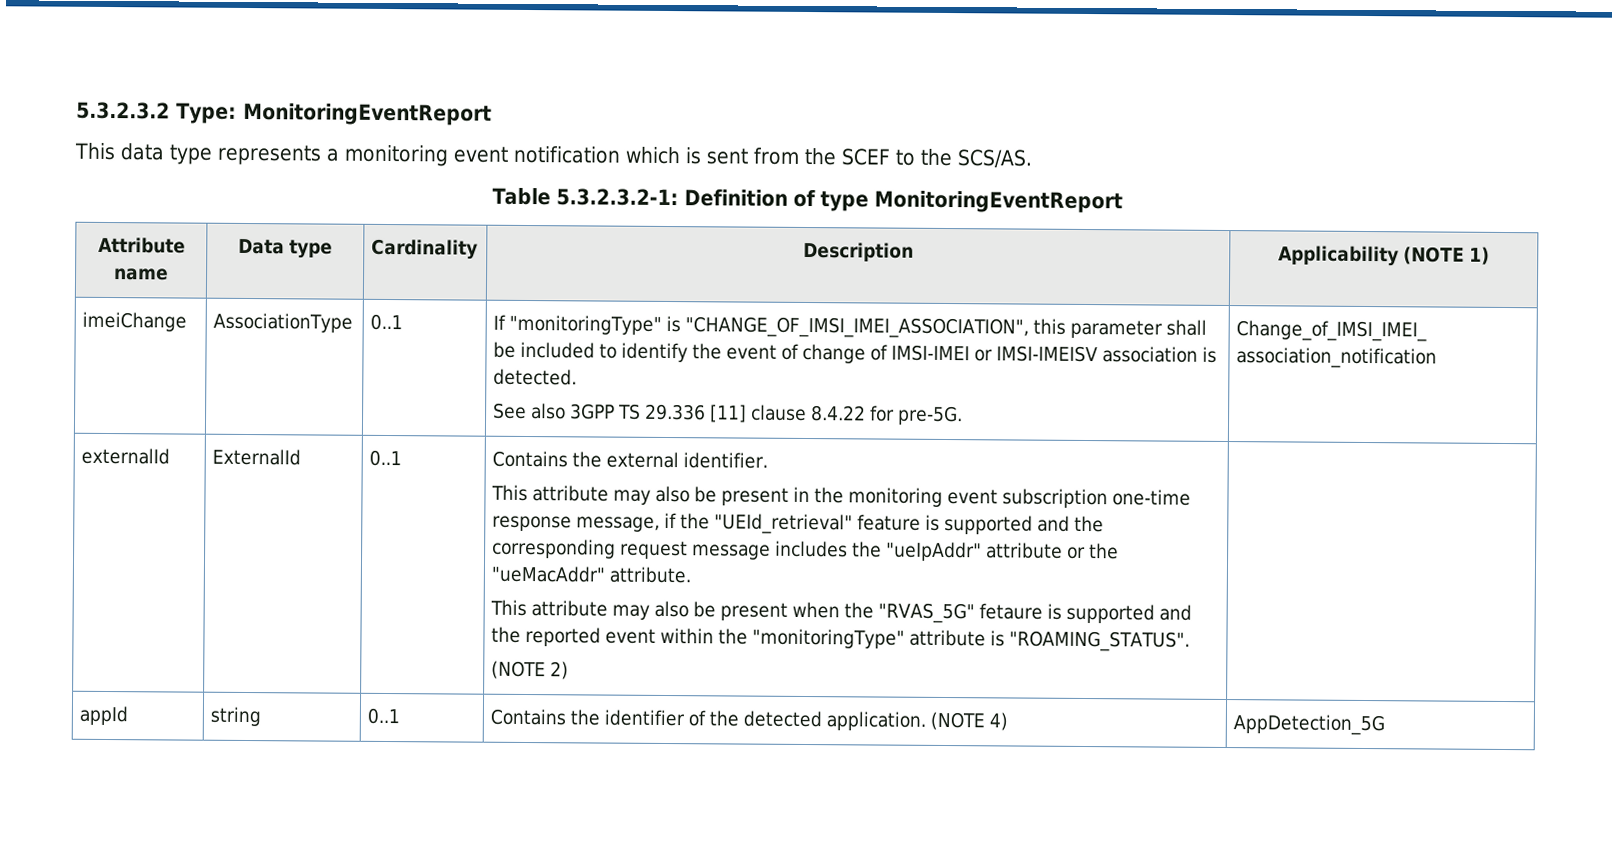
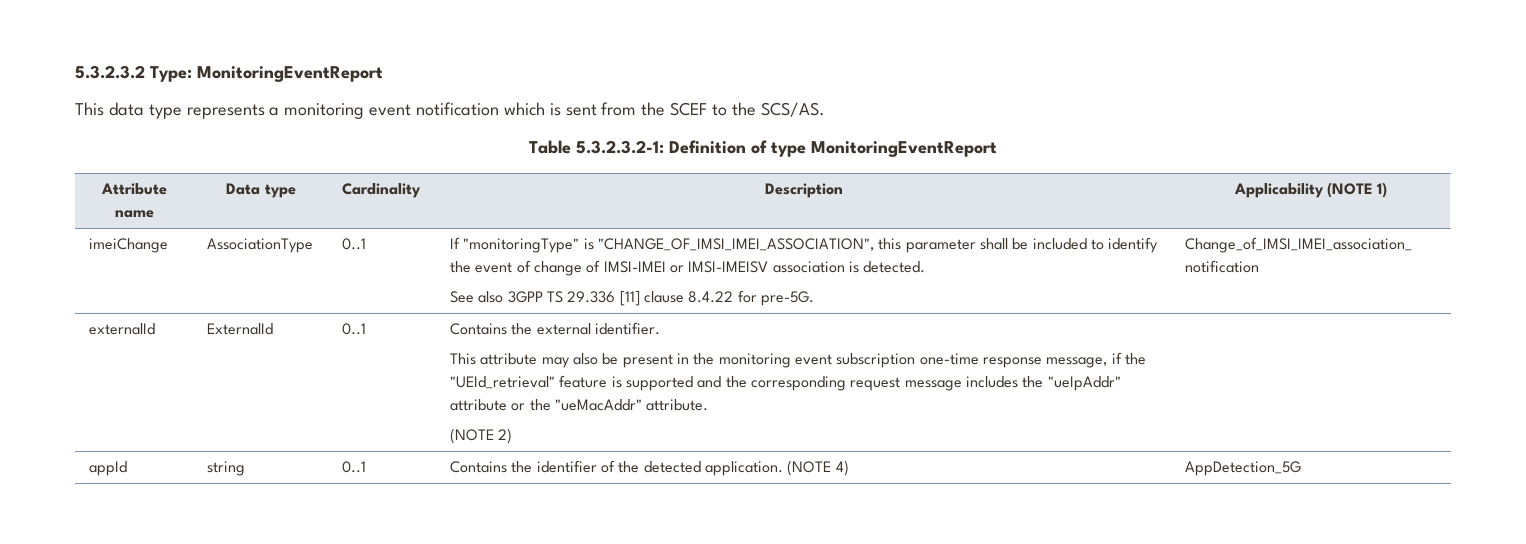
- This attribute may also be present when the "RVAS_5G" fetaure is supported and the reported event within the "monitoringType" attribute is "ROAMING_STATUS".

